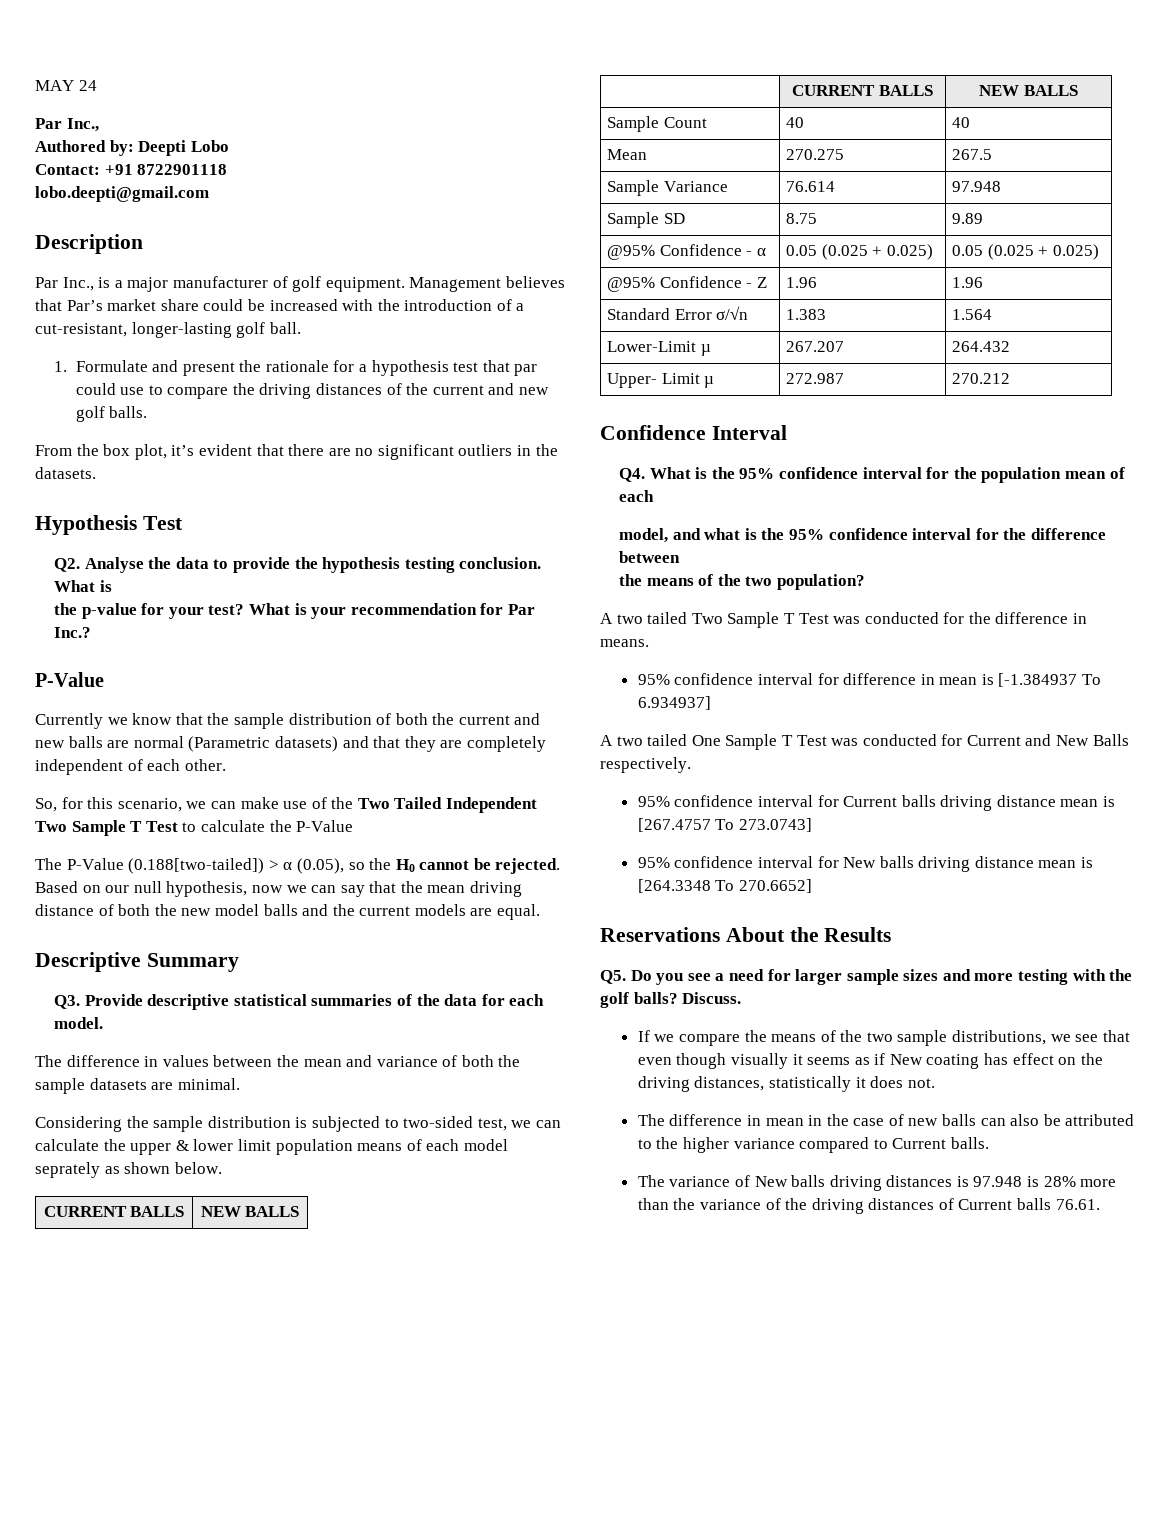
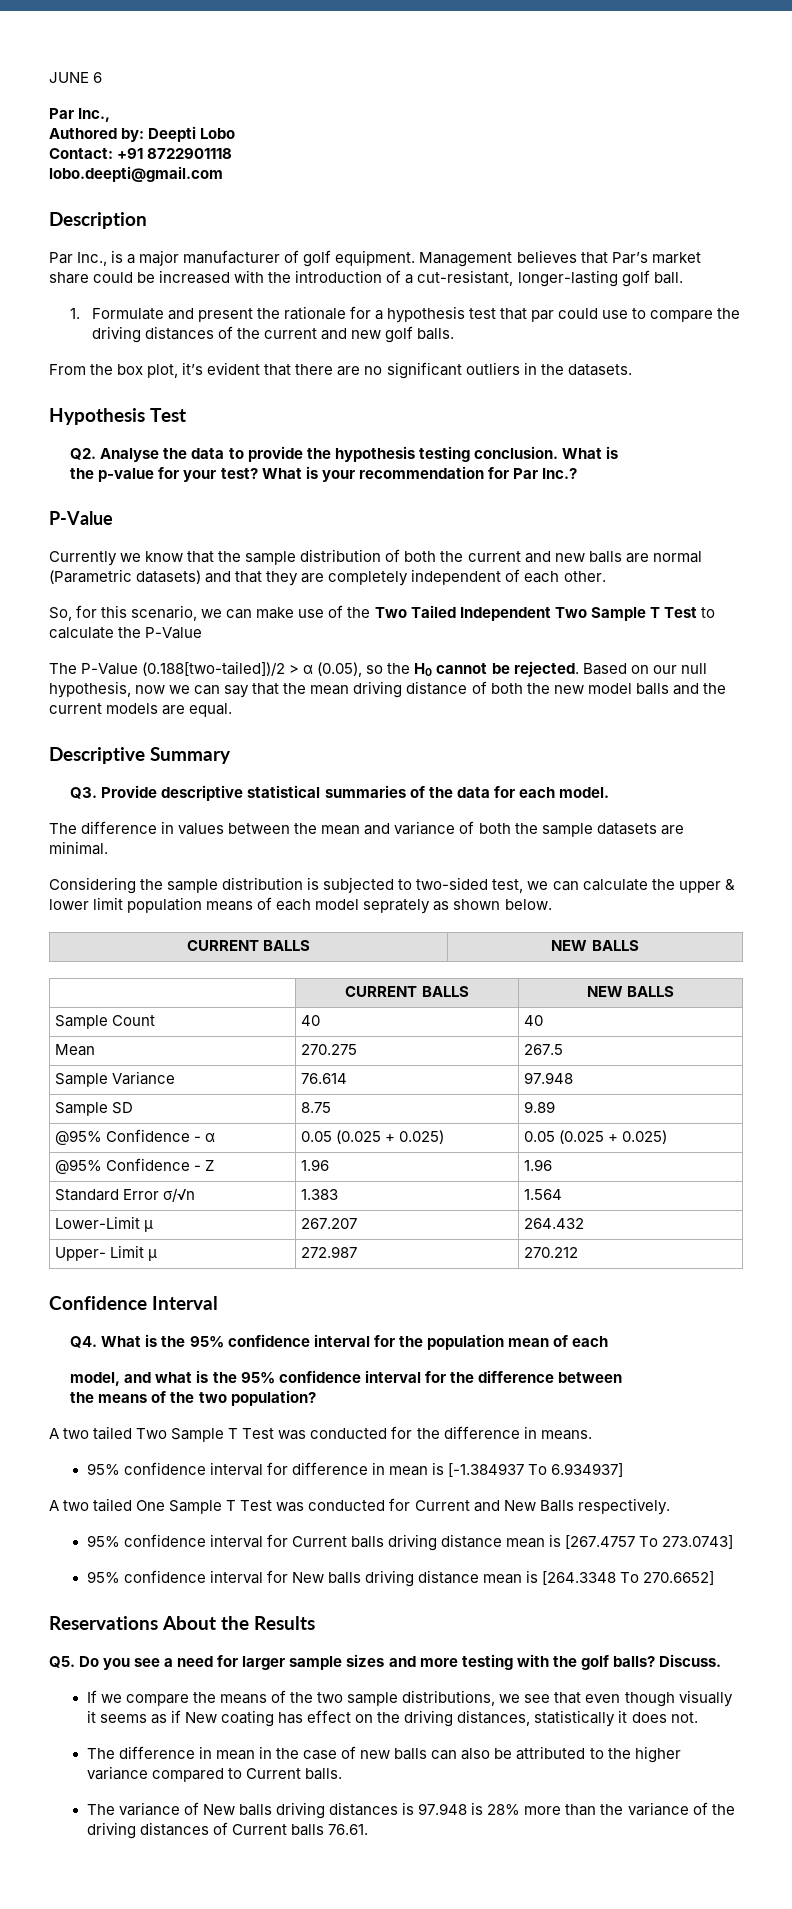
- MAY 24
+ JUNE 6
- The P-Value (0.188[two-tailed]) > α (0.05), so the H0 cannot be rejected.
+ The P-Value (0.188[two-tailed])/2 > α (0.05), so the H0 cannot be rejected.

